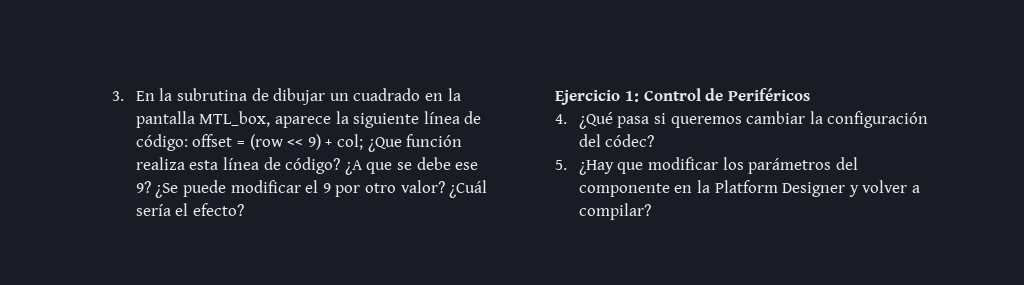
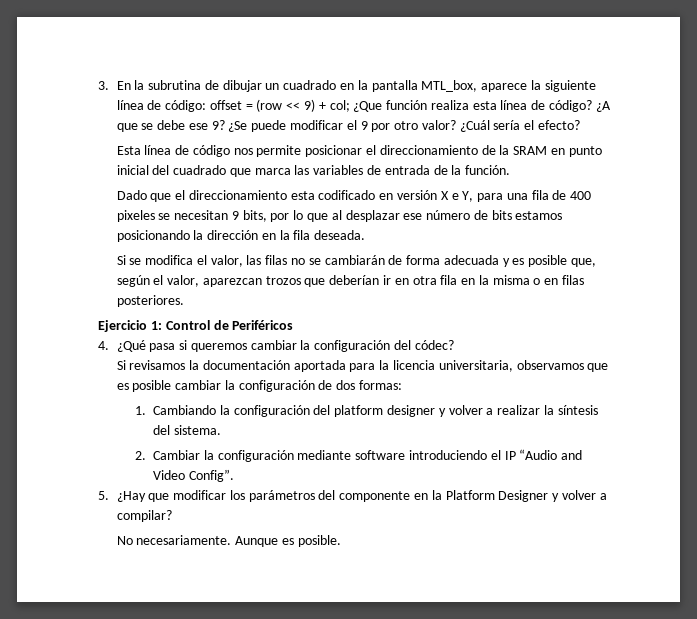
+ Esta línea de código nos permite posicionar el direccionamiento de la SRAM en punto inicial del cuadrado que marca las variables de entrada de la función.
+ Dado que el direccionamiento esta codificado en versión X e Y, para una fila de 400 pixeles se necesitan 9 bits, por lo que al desplazar ese número de bits estamos posicionando la dirección en la fila deseada.
+ Si se modifica el valor, las filas no se cambiarán de forma adecuada y es posible que, según el valor, aparezcan trozos que deberían ir en otra fila en la misma o en filas posteriores.
+ Si revisamos la documentación aportada para la licencia universitaria, observamos que es posible cambiar la configuración de dos formas:
+ 1. Cambiando la configuración del platform designer y volver a realizar la síntesis del sistema.
+ 2. Cambiar la configuración mediante software introduciendo el IP “Audio and Video Config”.
+ No necesariamente. Aunque es posible.

